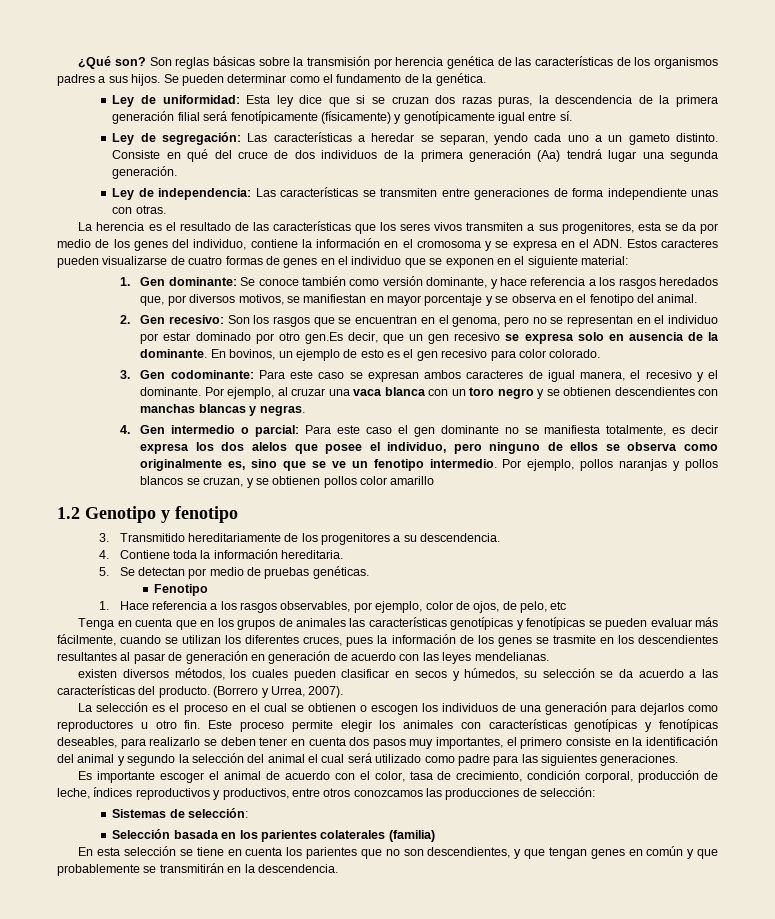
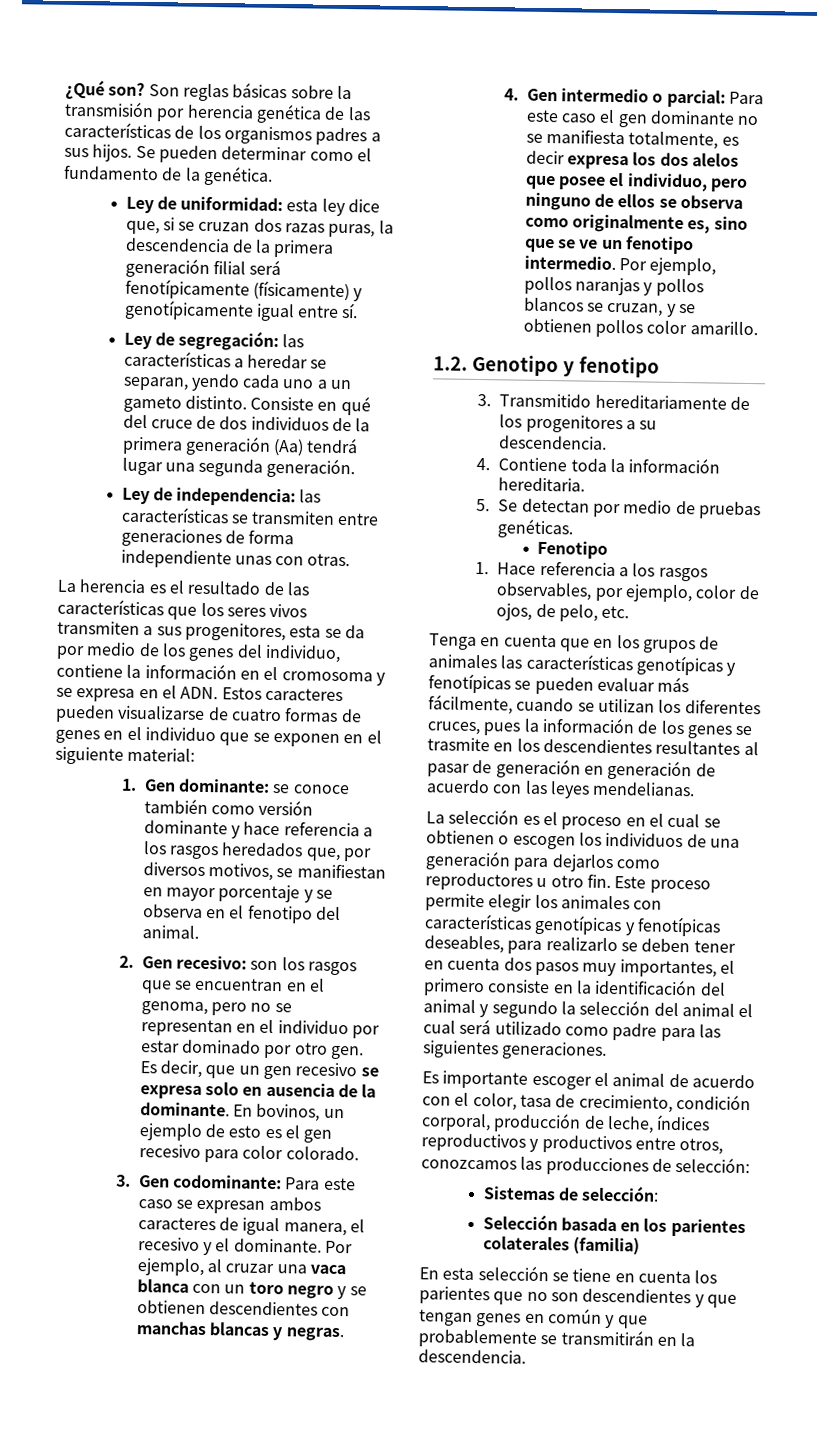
- Ley de uniformidad: Esta ley dice que si se cruzan dos razas puras, la descendencia de la primera generación filial será fenotípicamente (físicamente) y genotípicamente igual entre sí.
+ Ley de uniformidad: esta ley dice que, si se cruzan dos razas puras, la descendencia de la primera generación filial será fenotípicamente (físicamente) y genotípicamente igual entre sí.
- Ley de segregación: Las características a heredar se separan, yendo cada uno a un gameto distinto.
+ Ley de segregación: las características a heredar se separan, yendo cada uno a un gameto distinto.
- Ley de independencia: Las características se transmiten entre generaciones de forma independiente unas con otras.
+ Ley de independencia: las características se transmiten entre generaciones de forma independiente unas con otras.
- 1. Gen dominante: Se conoce también como versión dominante, y hace referencia a los rasgos heredados que, por diversos motivos, se manifiestan en mayor porcentaje y se observa en el fenotipo del animal.
+ 1. Gen dominante: se conoce también como versión dominante y hace referencia a los rasgos heredados que, por diversos motivos, se manifiestan en mayor porcentaje y se observa en el fenotipo del animal.
- 2. Gen recesivo: Son los rasgos que se encuentran en el genoma, pero no se representan en el individuo por estar dominado por otro gen.Es decir, que un gen recesivo se expresa solo en ausencia de la dominante.
+ 2. Gen recesivo: son los rasgos que se encuentran en el genoma, pero no se representan en el individuo por estar dominado por otro gen. Es decir, que un gen recesivo se expresa solo en ausencia de la dominante.
- Por ejemplo, pollos naranjas y pollos blancos se cruzan, y se obtienen pollos color amarillo
- 1.2 Genotipo y fenotipo
+ Por ejemplo, pollos naranjas y pollos blancos se cruzan, y se obtienen pollos color amarillo.
+ 1.2. Genotipo y fenotipo
- 1. Hace referencia a los rasgos observables, por ejemplo, color de ojos, de pelo, etc
+ 1. Hace referencia a los rasgos observables, por ejemplo, color de ojos, de pelo, etc.
- existen diversos métodos, los cuales pueden clasificar en secos y húmedos, su selección se da acuerdo a las características del producto. (Borrero y Urrea, 2007).
- Es importante escoger el animal de acuerdo con el color, tasa de crecimiento, condición corporal, producción de leche, índices reproductivos y productivos, entre otros conozcamos las producciones de selección:
+ Es importante escoger el animal de acuerdo con el color, tasa de crecimiento, condición corporal, producción de leche, índices reproductivos y productivos entre otros, conozcamos las producciones de selección:
- En esta selección se tiene en cuenta los parientes que no son descendientes, y que tengan genes en común y que probablemente se transmitirán en la descendencia.
+ En esta selección se tiene en cuenta los parientes que no son descendientes y que tengan genes en común y que probablemente se transmitirán en la descendencia.

